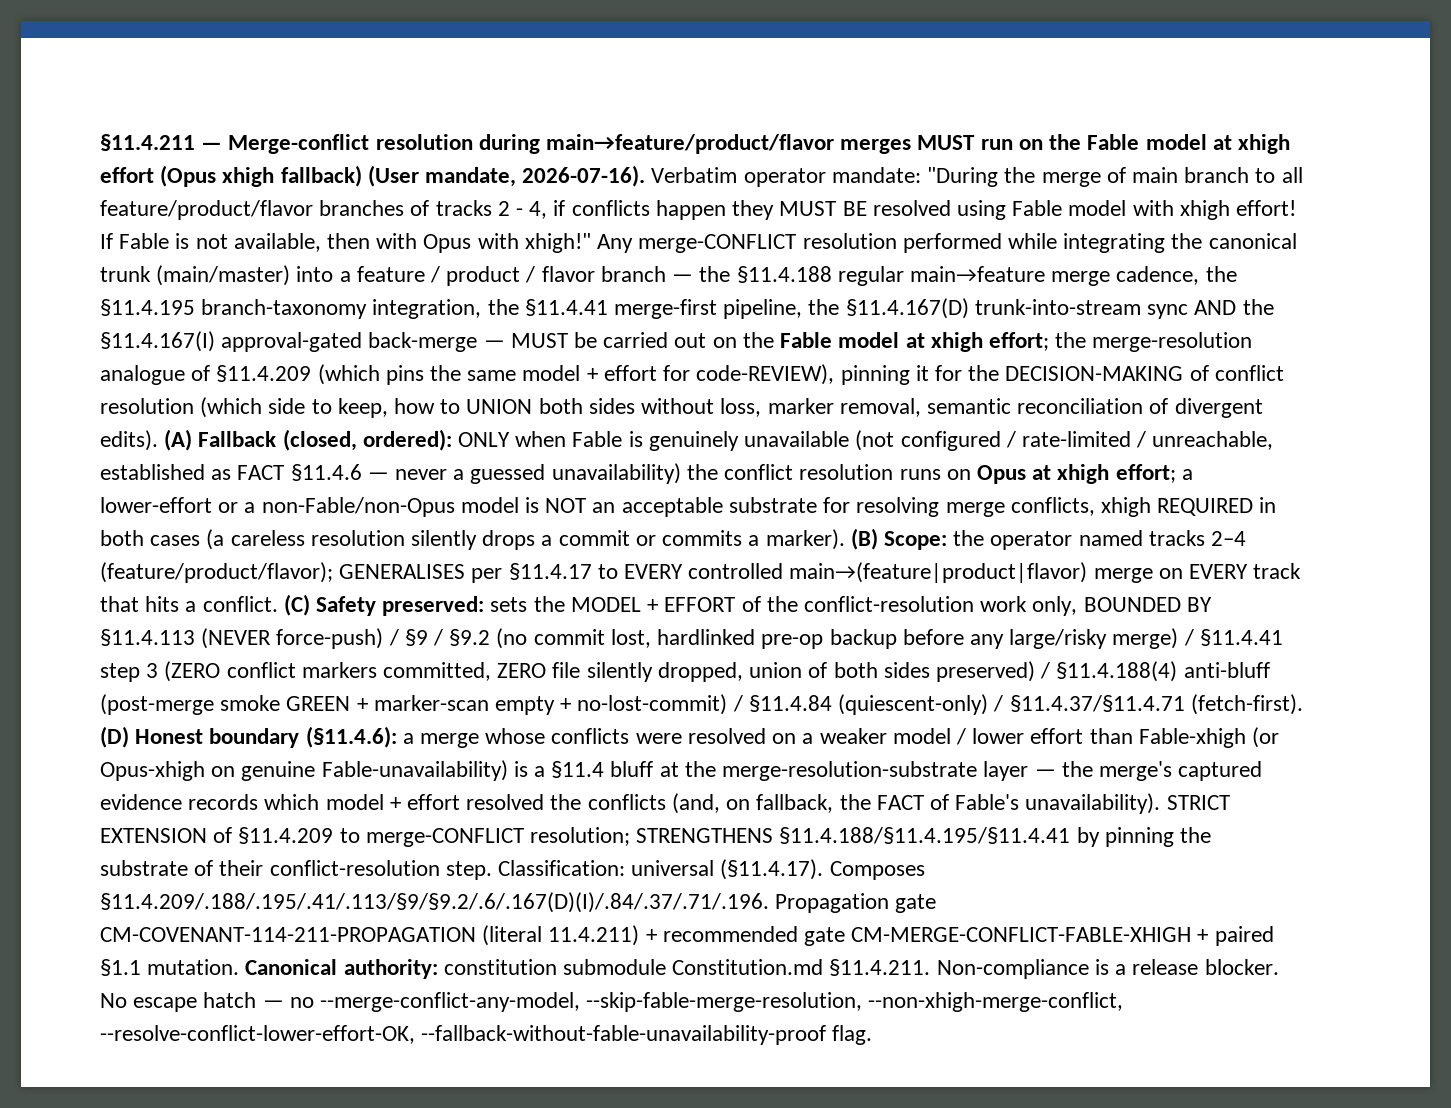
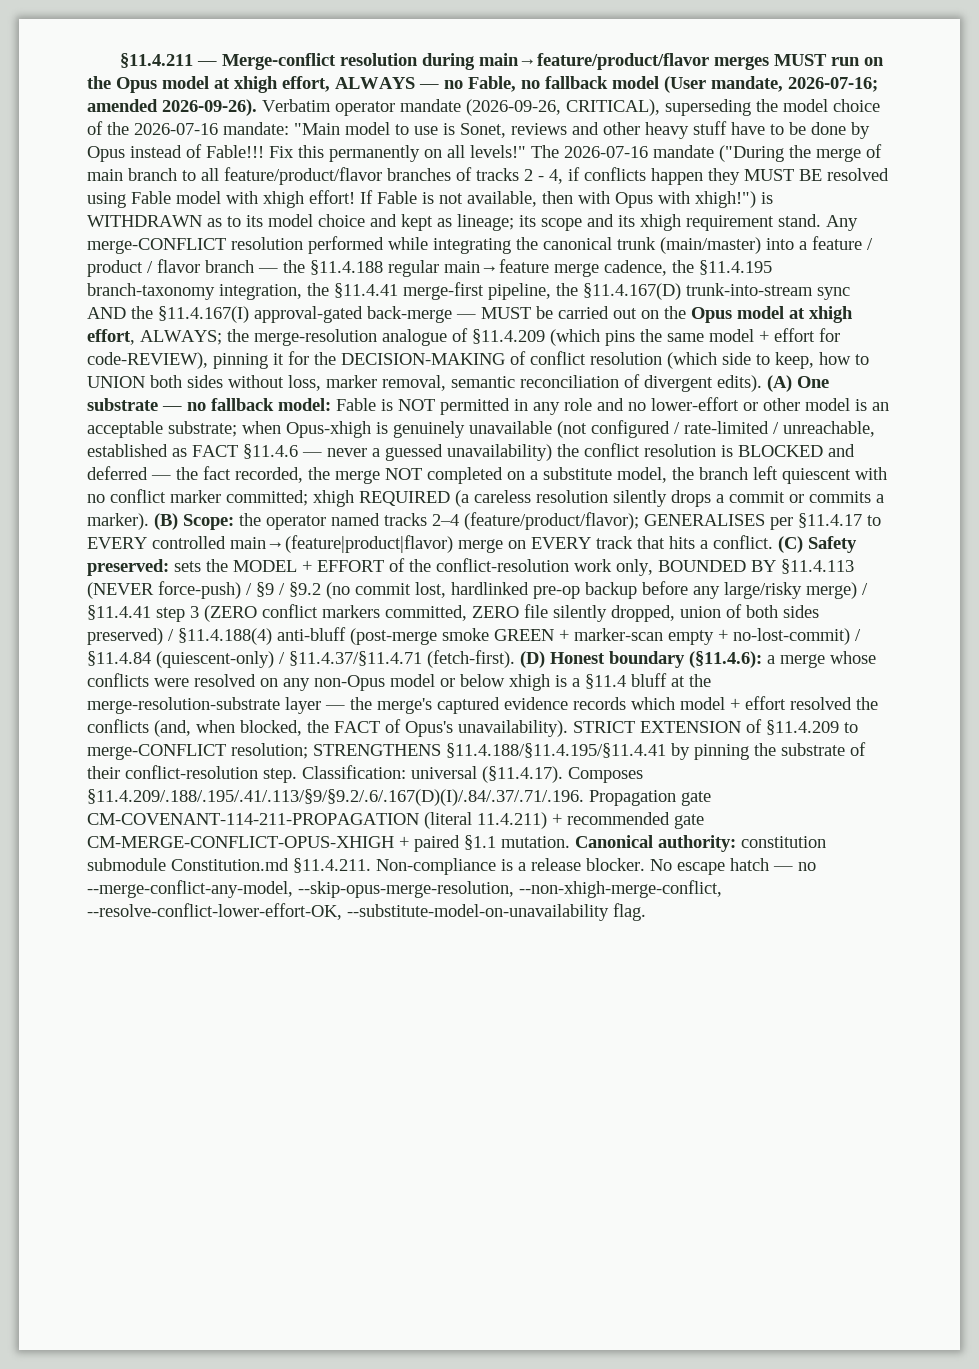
- §11.4.211 — Merge-conflict resolution during main→feature/product/flavor merges MUST run on the Fable model at xhigh effort (Opus xhigh fallback) (User mandate, 2026-07-16). Verbatim operator mandate: "During the merge of main branch to all feature/product/flavor branches of tracks 2 - 4, if conflicts happen they MUST BE resolved using Fable model with xhigh effort!
+ §11.4.211 — Merge-conflict resolution during main→feature/product/flavor merges MUST run on the Opus model at xhigh effort, ALWAYS — no Fable, no fallback model (User mandate, 2026-07-16; amended 2026-09-26). Verbatim operator mandate (2026-09-26, CRITICAL), superseding the model choice of the 2026-07-16 mandate: "Main model to use is Sonet, reviews and other heavy stuff have to be done by Opus instead of Fable!!! Fix this permanently on all levels!" The 2026-07-16 mandate ("During the merge of main branch to all feature/product/flavor branches of tracks 2 - 4, if conflicts happen they MUST BE resolved using Fable model with xhigh effort!
- If Fable is not available, then with Opus with xhigh!"
+ If Fable is not available, then with Opus with xhigh!") is WITHDRAWN as to its model choice and kept as lineage; its scope and its xhigh requirement stand.
- Any merge-CONFLICT resolution performed while integrating the canonical trunk (main/master) into a feature / product / flavor branch — the §11.4.188 regular main→feature merge cadence, the §11.4.195 branch-taxonomy integration, the §11.4.41 merge-first pipeline, the §11.4.167(D) trunk-into-stream sync AND the §11.4.167(I) approval-gated back-merge — MUST be carried out on the Fable model at xhigh effort;
+ Any merge-CONFLICT resolution performed while integrating the canonical trunk (main/master) into a feature / product / flavor branch — the §11.4.188 regular main→feature merge cadence, the §11.4.195 branch-taxonomy integration, the §11.4.41 merge-first pipeline, the §11.4.167(D) trunk-into-stream sync AND the §11.4.167(I) approval-gated back-merge — MUST be carried out on the Opus model at xhigh effort, ALWAYS;
- (A) Fallback (closed, ordered): ONLY when Fable is genuinely unavailable (not configured / rate-limited / unreachable, established as FACT §11.4.6 — never a guessed unavailability) the conflict resolution runs on Opus at xhigh effort; a lower-effort or a non-Fable/non-Opus model is NOT an acceptable substrate for resolving merge conflicts, xhigh REQUIRED in both cases (a careless resolution silently drops a commit or commits a marker).
+ (A) One substrate — no fallback model: Fable is NOT permitted in any role and no lower-effort or other model is an acceptable substrate; when Opus-xhigh is genuinely unavailable (not configured / rate-limited / unreachable, established as FACT §11.4.6 — never a guessed unavailability) the conflict resolution is BLOCKED and deferred — the fact recorded, the merge NOT completed on a substitute model, the branch left quiescent with no conflict marker committed; xhigh REQUIRED (a careless resolution silently drops a commit or commits a marker).
- (D) Honest boundary (§11.4.6): a merge whose conflicts were resolved on a weaker model / lower effort than Fable-xhigh (or Opus-xhigh on genuine Fable-unavailability) is a §11.4 bluff at the merge-resolution-substrate layer — the merge's captured evidence records which model + effort resolved the conflicts (and, on fallback, the FACT of Fable's unavailability).
+ (D) Honest boundary (§11.4.6): a merge whose conflicts were resolved on any non-Opus model or below xhigh is a §11.4 bluff at the merge-resolution-substrate layer — the merge's captured evidence records which model + effort resolved the conflicts (and, when blocked, the FACT of Opus's unavailability).
- Classification: universal (§11.4.17). Composes §11.4.209/.188/.195/.41/.113/§9/§9.2/.6/.167(D)(I)/.84/.37/.71/.196. Propagation gate CM-COVENANT-114-211-PROPAGATION (literal 11.4.211) + recommended gate CM-MERGE-CONFLICT-FABLE-XHIGH + paired §1.1 mutation.
+ Classification: universal (§11.4.17). Composes §11.4.209/.188/.195/.41/.113/§9/§9.2/.6/.167(D)(I)/.84/.37/.71/.196. Propagation gate CM-COVENANT-114-211-PROPAGATION (literal 11.4.211) + recommended gate CM-MERGE-CONFLICT-OPUS-XHIGH + paired §1.1 mutation.
- No escape hatch — no --merge-conflict-any-model, --skip-fable-merge-resolution, --non-xhigh-merge-conflict, --resolve-conflict-lower-effort-OK, --fallback-without-fable-unavailability-proof flag.
+ No escape hatch — no --merge-conflict-any-model, --skip-opus-merge-resolution, --non-xhigh-merge-conflict, --resolve-conflict-lower-effort-OK, --substitute-model-on-unavailability flag.

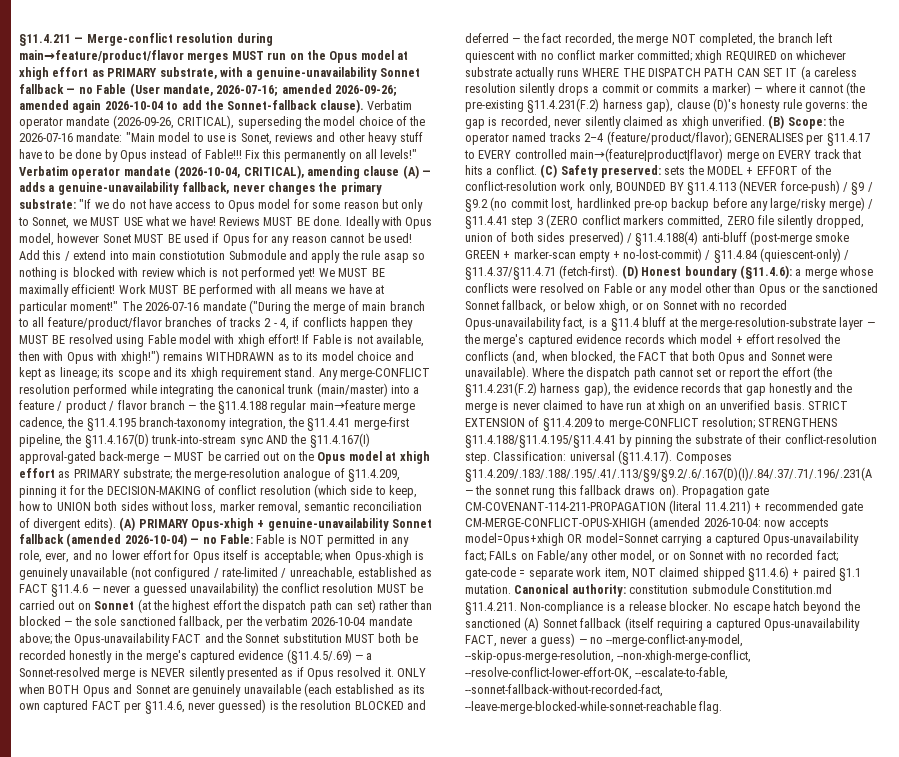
- §11.4.211 — Merge-conflict resolution during main→feature/product/flavor merges MUST run on the Opus model at xhigh effort, ALWAYS — no Fable, no fallback model (User mandate, 2026-07-16; amended 2026-09-26).
+ §11.4.211 — Merge-conflict resolution during main→feature/product/flavor merges MUST run on the Opus model at xhigh effort as PRIMARY substrate, with a genuine-unavailability Sonnet fallback — no Fable (User mandate, 2026-07-16; amended 2026-09-26; amended again 2026-10-04 to add the Sonnet-fallback clause).
+ Verbatim operator mandate (2026-10-04, CRITICAL), amending clause (A) — adds a genuine-unavailability fallback, never changes the primary substrate: "If we do not have access to Opus model for some reason but only to Sonnet, we MUST USE what we have! Reviews MUST BE done. Ideally with Opus model, however Sonet MUST BE used if Opus for any reason cannot be used! Add this / extend into main constiotution Submodule and apply the rule asap so nothing is blocked with review which is not performed yet! We MUST BE maximally efficient! Work MUST BE performed with all means we have at particular moment!"
- If Fable is not available, then with Opus with xhigh!") is WITHDRAWN as to its model choice and kept as lineage; its scope and its xhigh requirement stand.
+ If Fable is not available, then with Opus with xhigh!") remains WITHDRAWN as to its model choice and kept as lineage; its scope and its xhigh requirement stand.
- Any merge-CONFLICT resolution performed while integrating the canonical trunk (main/master) into a feature / product / flavor branch — the §11.4.188 regular main→feature merge cadence, the §11.4.195 branch-taxonomy integration, the §11.4.41 merge-first pipeline, the §11.4.167(D) trunk-into-stream sync AND the §11.4.167(I) approval-gated back-merge — MUST be carried out on the Opus model at xhigh effort, ALWAYS; the merge-resolution analogue of §11.4.209 (which pins the same model + effort for code-REVIEW), pinning it for the DECISION-MAKING of conflict resolution (which side to keep, how to UNION both sides without loss, marker removal, semantic reconciliation of divergent edits).
+ Any merge-CONFLICT resolution performed while integrating the canonical trunk (main/master) into a feature / product / flavor branch — the §11.4.188 regular main→feature merge cadence, the §11.4.195 branch-taxonomy integration, the §11.4.41 merge-first pipeline, the §11.4.167(D) trunk-into-stream sync AND the §11.4.167(I) approval-gated back-merge — MUST be carried out on the Opus model at xhigh effort as PRIMARY substrate; the merge-resolution analogue of §11.4.209, pinning it for the DECISION-MAKING of conflict resolution (which side to keep, how to UNION both sides without loss, marker removal, semantic reconciliation of divergent edits).
- (A) One substrate — no fallback model:
+ (A) PRIMARY Opus-xhigh + genuine-unavailability Sonnet fallback (amended 2026-10-04) — no Fable:
- Fable is NOT permitted in any role and no lower-effort or other model is an acceptable substrate;
+ Fable is NOT permitted in any role, ever, and no lower effort for Opus itself is acceptable;
- when Opus-xhigh is genuinely unavailable (not configured / rate-limited / unreachable, established as FACT §11.4.6 — never a guessed unavailability) the conflict resolution is BLOCKED and deferred — the fact recorded, the merge NOT completed on a substitute model, the branch left quiescent with no conflict marker committed;
+ when Opus-xhigh is genuinely unavailable (not configured / rate-limited / unreachable, established as FACT §11.4.6 — never a guessed unavailability) the conflict resolution MUST be carried out on Sonnet (at the highest effort the dispatch path can set) rather than blocked — the sole sanctioned fallback, per the verbatim 2026-10-04 mandate above; the Opus-unavailability FACT and the Sonnet substitution MUST both be recorded honestly in the merge's captured evidence (§11.4.5/.69) — a Sonnet-resolved merge is NEVER silently presented as if Opus resolved it. ONLY when BOTH Opus and Sonnet are genuinely unavailable (each established as its own captured FACT per §11.4.6, never guessed) is the resolution BLOCKED and deferred — the fact recorded, the merge NOT completed, the branch left quiescent with no conflict marker committed;
- xhigh REQUIRED (a careless resolution silently drops a commit or commits a marker).
+ xhigh REQUIRED on whichever substrate actually runs WHERE THE DISPATCH PATH CAN SET IT (a careless resolution silently drops a commit or commits a marker) — where it cannot (the pre-existing §11.4.231(F.2) harness gap), clause (D)'s honesty rule governs: the gap is recorded, never silently claimed as xhigh unverified.
- (D) Honest boundary (§11.4.6): a merge whose conflicts were resolved on any non-Opus model or below xhigh is a §11.4 bluff at the merge-resolution-substrate layer — the merge's captured evidence records which model + effort resolved the conflicts (and, when blocked, the FACT of Opus's unavailability).
+ (D) Honest boundary (§11.4.6): a merge whose conflicts were resolved on Fable or any model other than Opus or the sanctioned Sonnet fallback, or below xhigh, or on Sonnet with no recorded Opus-unavailability fact, is a §11.4 bluff at the merge-resolution-substrate layer — the merge's captured evidence records which model + effort resolved the conflicts (and, when blocked, the FACT that both Opus and Sonnet were unavailable). Where the dispatch path cannot set or report the effort (the §11.4.231(F.2) harness gap), the evidence records that gap honestly and the merge is never claimed to have run at xhigh on an unverified basis.
- Classification: universal (§11.4.17). Composes §11.4.209/.188/.195/.41/.113/§9/§9.2/.6/.167(D)(I)/.84/.37/.71/.196. Propagation gate CM-COVENANT-114-211-PROPAGATION (literal 11.4.211) + recommended gate CM-MERGE-CONFLICT-OPUS-XHIGH + paired §1.1 mutation.
+ Classification: universal (§11.4.17). Composes §11.4.209/.183/.188/.195/.41/.113/§9/§9.2/.6/.167(D)(I)/.84/.37/.71/.196/.231(A — the sonnet rung this fallback draws on). Propagation gate CM-COVENANT-114-211-PROPAGATION (literal 11.4.211) + recommended gate CM-MERGE-CONFLICT-OPUS-XHIGH (amended 2026-10-04: now accepts model=Opus+xhigh OR model=Sonnet carrying a captured Opus-unavailability fact; FAILs on Fable/any other model, or on Sonnet with no recorded fact; gate-code = separate work item, NOT claimed shipped §11.4.6) + paired §1.1 mutation.
- No escape hatch — no --merge-conflict-any-model, --skip-opus-merge-resolution, --non-xhigh-merge-conflict, --resolve-conflict-lower-effort-OK, --substitute-model-on-unavailability flag.
+ No escape hatch beyond the sanctioned (A) Sonnet fallback (itself requiring a captured Opus-unavailability FACT, never a guess) — no --merge-conflict-any-model, --skip-opus-merge-resolution, --non-xhigh-merge-conflict, --resolve-conflict-lower-effort-OK, --escalate-to-fable, --sonnet-fallback-without-recorded-fact, --leave-merge-blocked-while-sonnet-reachable flag.

